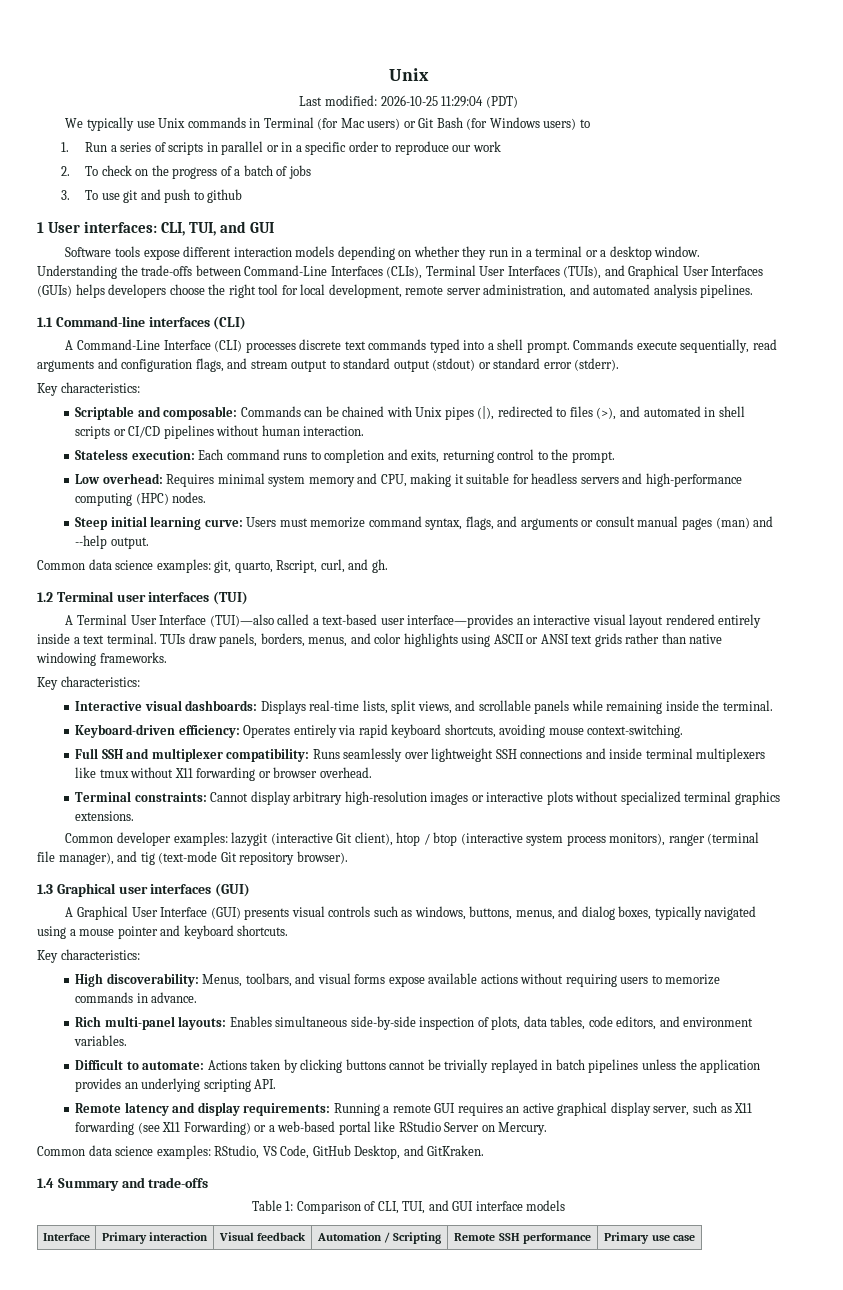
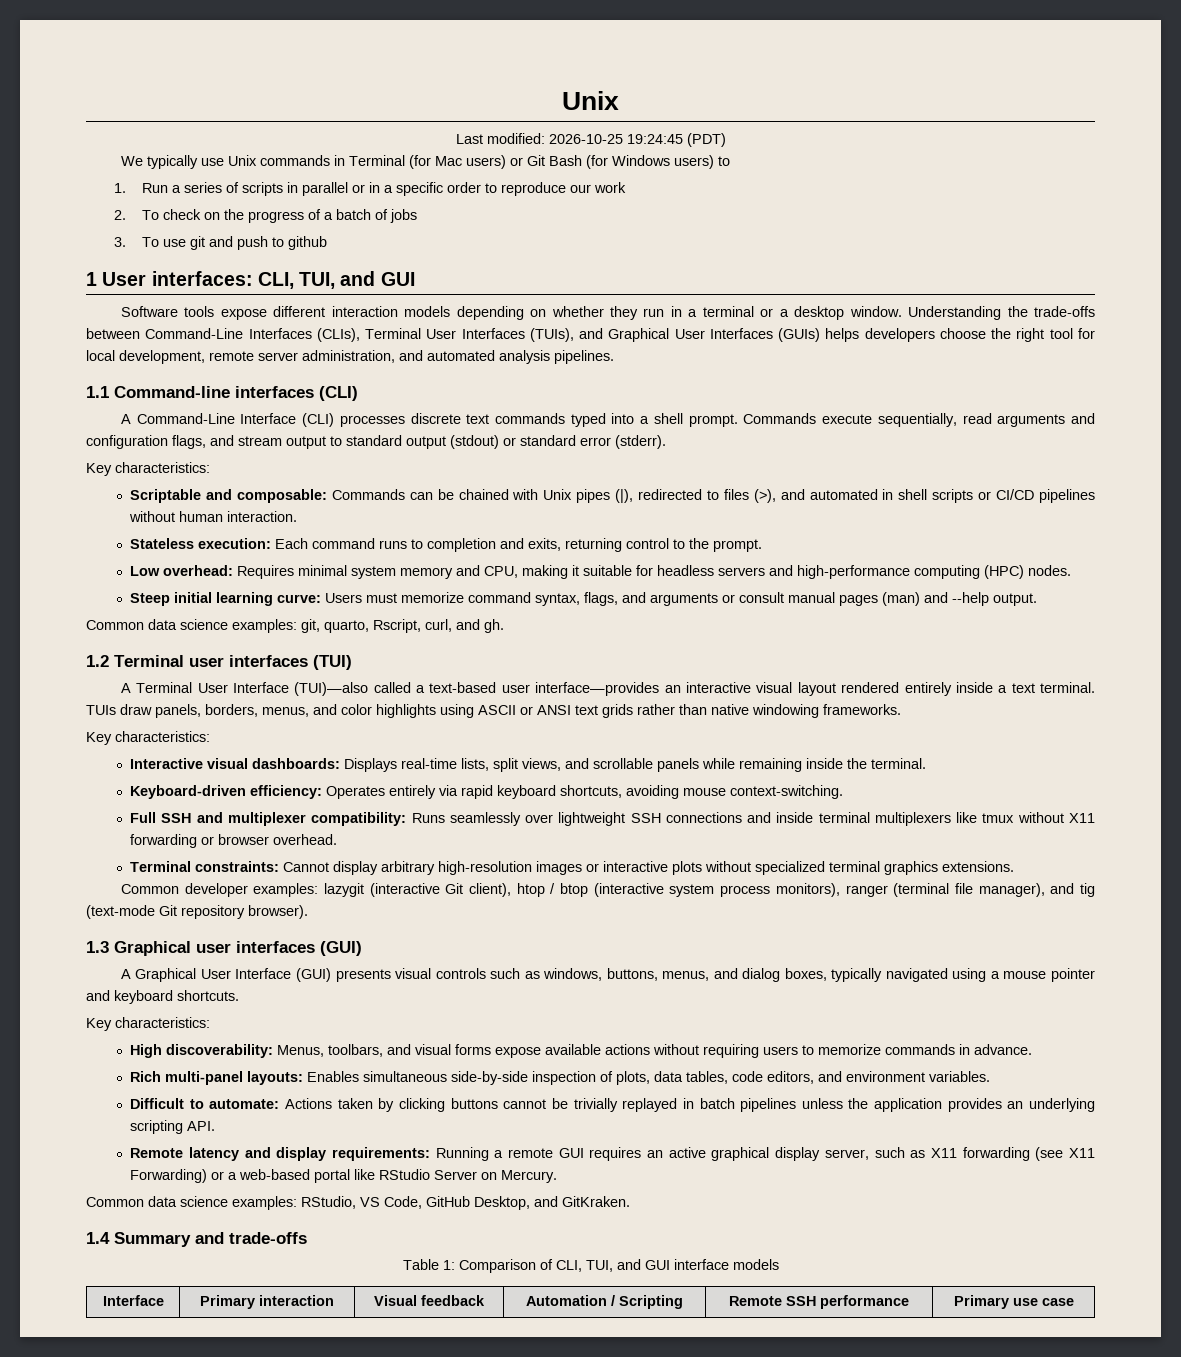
- Last modified: 2026-10-25 11:29:04 (PDT)
+ Last modified: 2026-10-25 19:24:45 (PDT)

